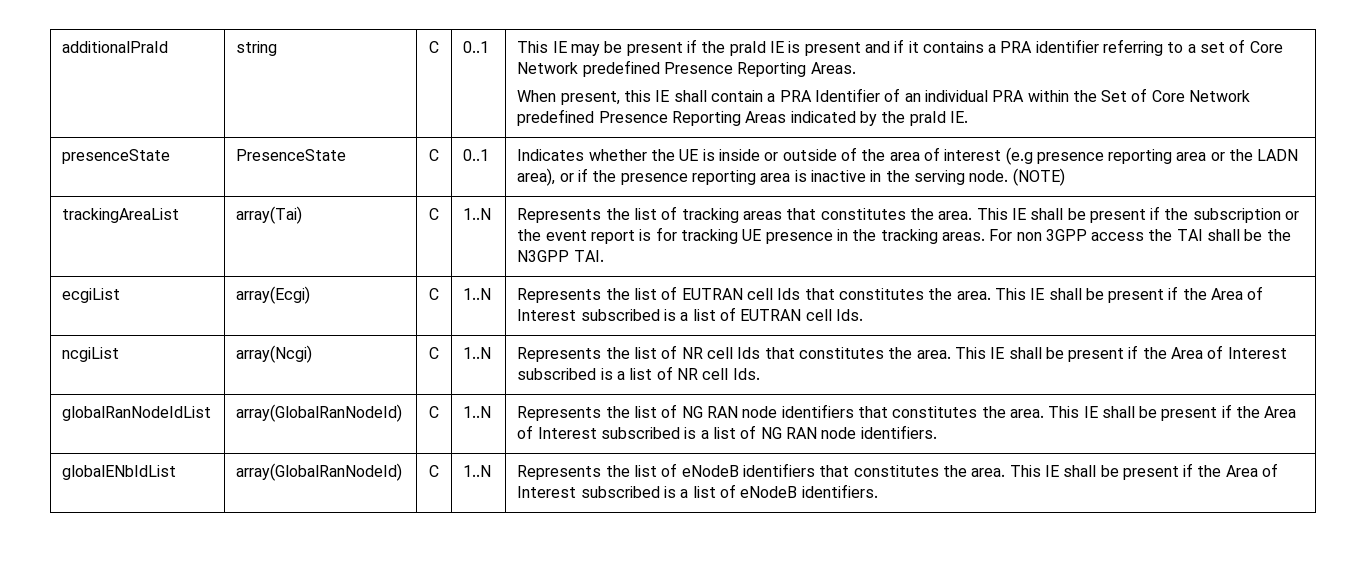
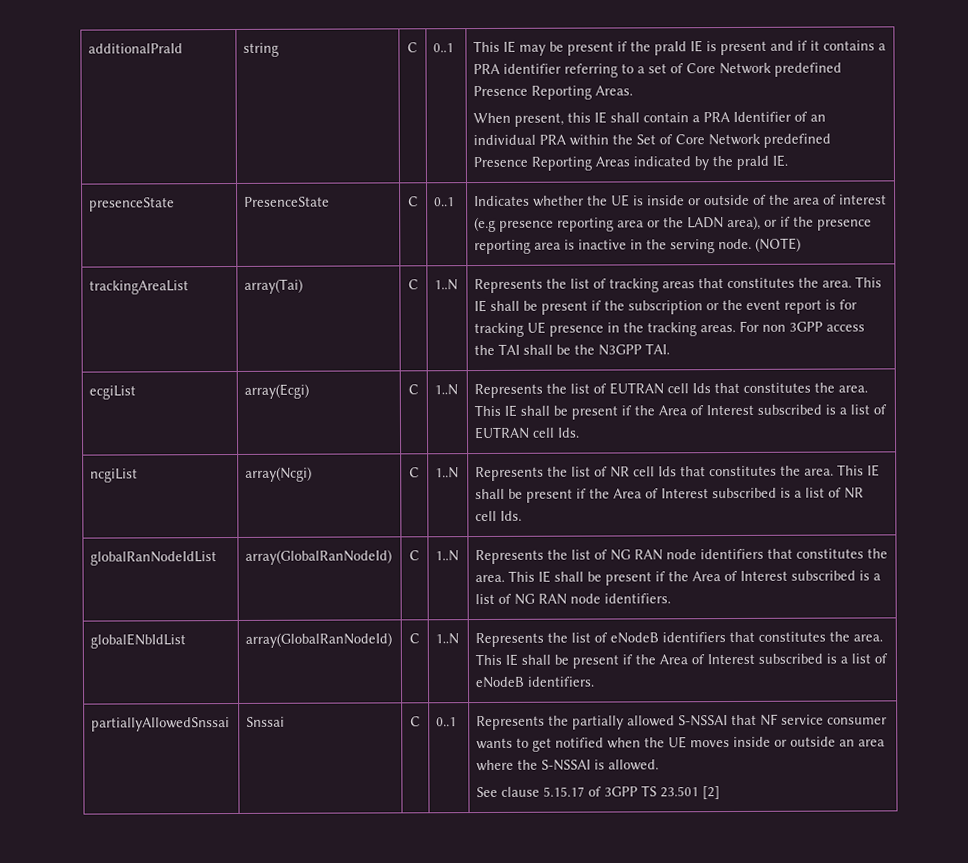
+ partiallyAllowedSnssai | Snssai | C | 0..1 | Represents the partially allowed S-NSSAI that NF service consumer wants to get notified when the UE moves inside or outside an area where the S-NSSAI is allowed.
+ See clause 5.15.17 of 3GPP TS 23.501 [2]

